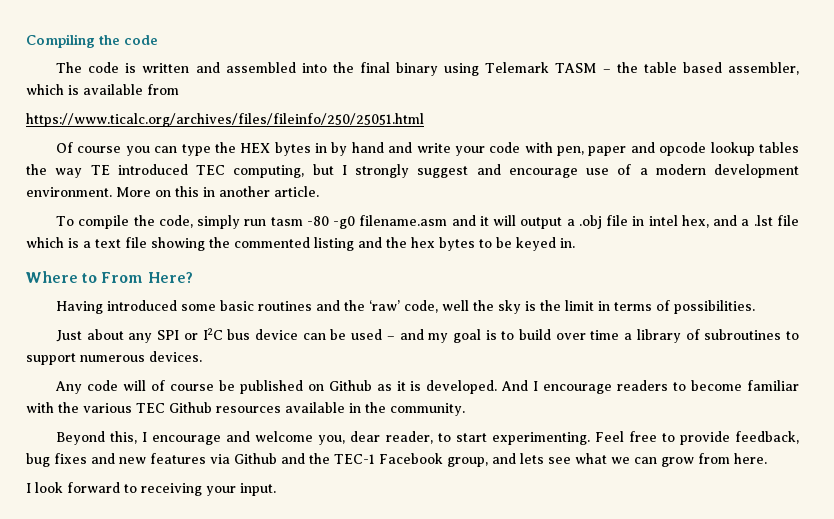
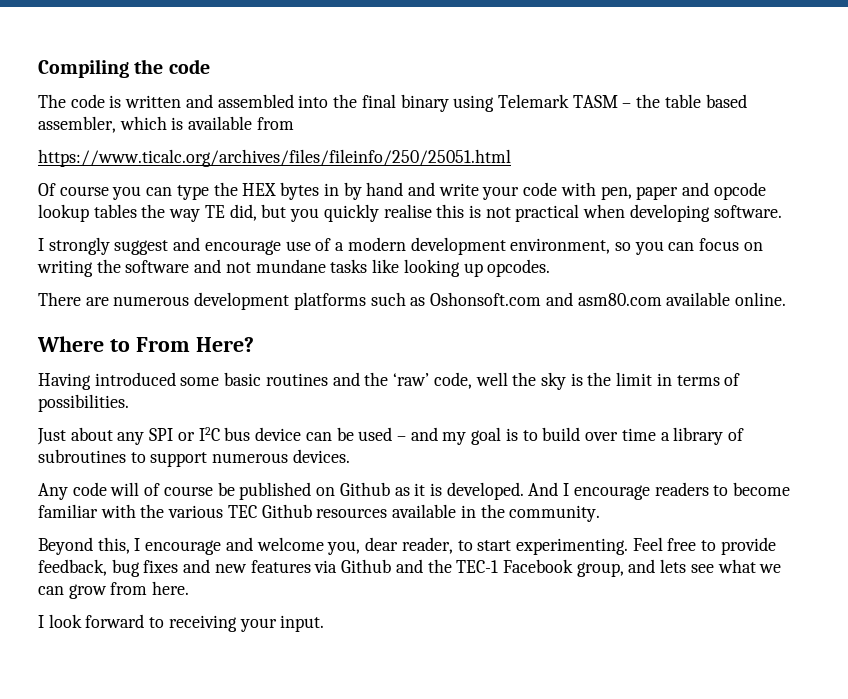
- Of course you can type the HEX bytes in by hand and write your code with pen, paper and opcode lookup tables the way TE introduced TEC computing, but I strongly suggest and encourage use of a modern development environment. More on this in another article.
- To compile the code, simply run tasm -80 -g0 filename.asm and it will output a .obj file in intel hex, and a .lst file which is a text file showing the commented listing and the hex bytes to be keyed in.
+ Of course you can type the HEX bytes in by hand and write your code with pen, paper and opcode lookup tables the way TE did, but you quickly realise this is not practical when developing software.
+ I strongly suggest and encourage use of a modern development environment, so you can focus on writing the software and not mundane tasks like looking up opcodes.
+ There are numerous development platforms such as Oshonsoft.com and asm80.com available online.

